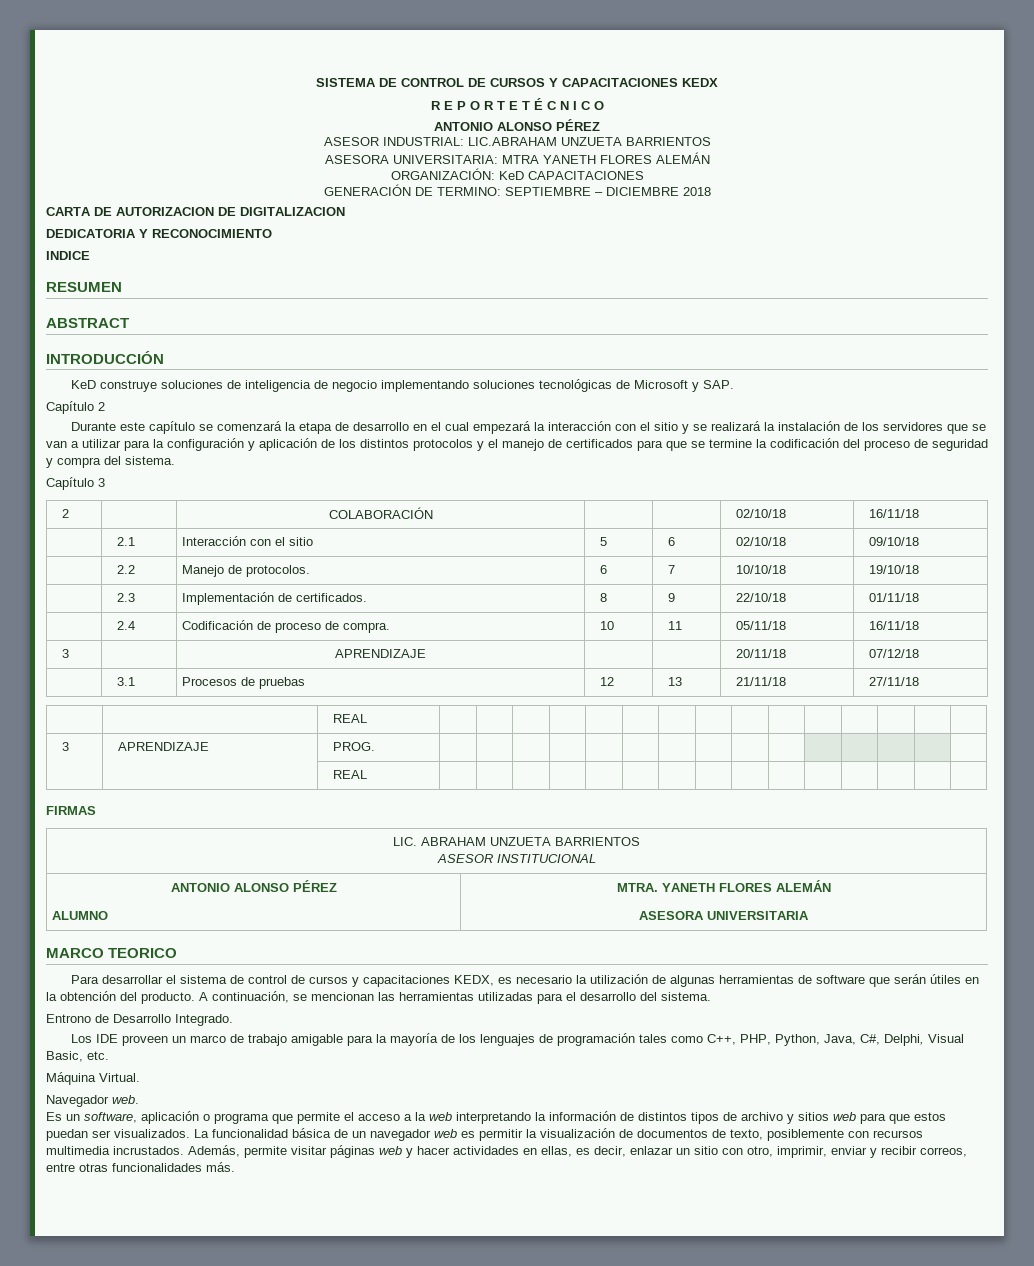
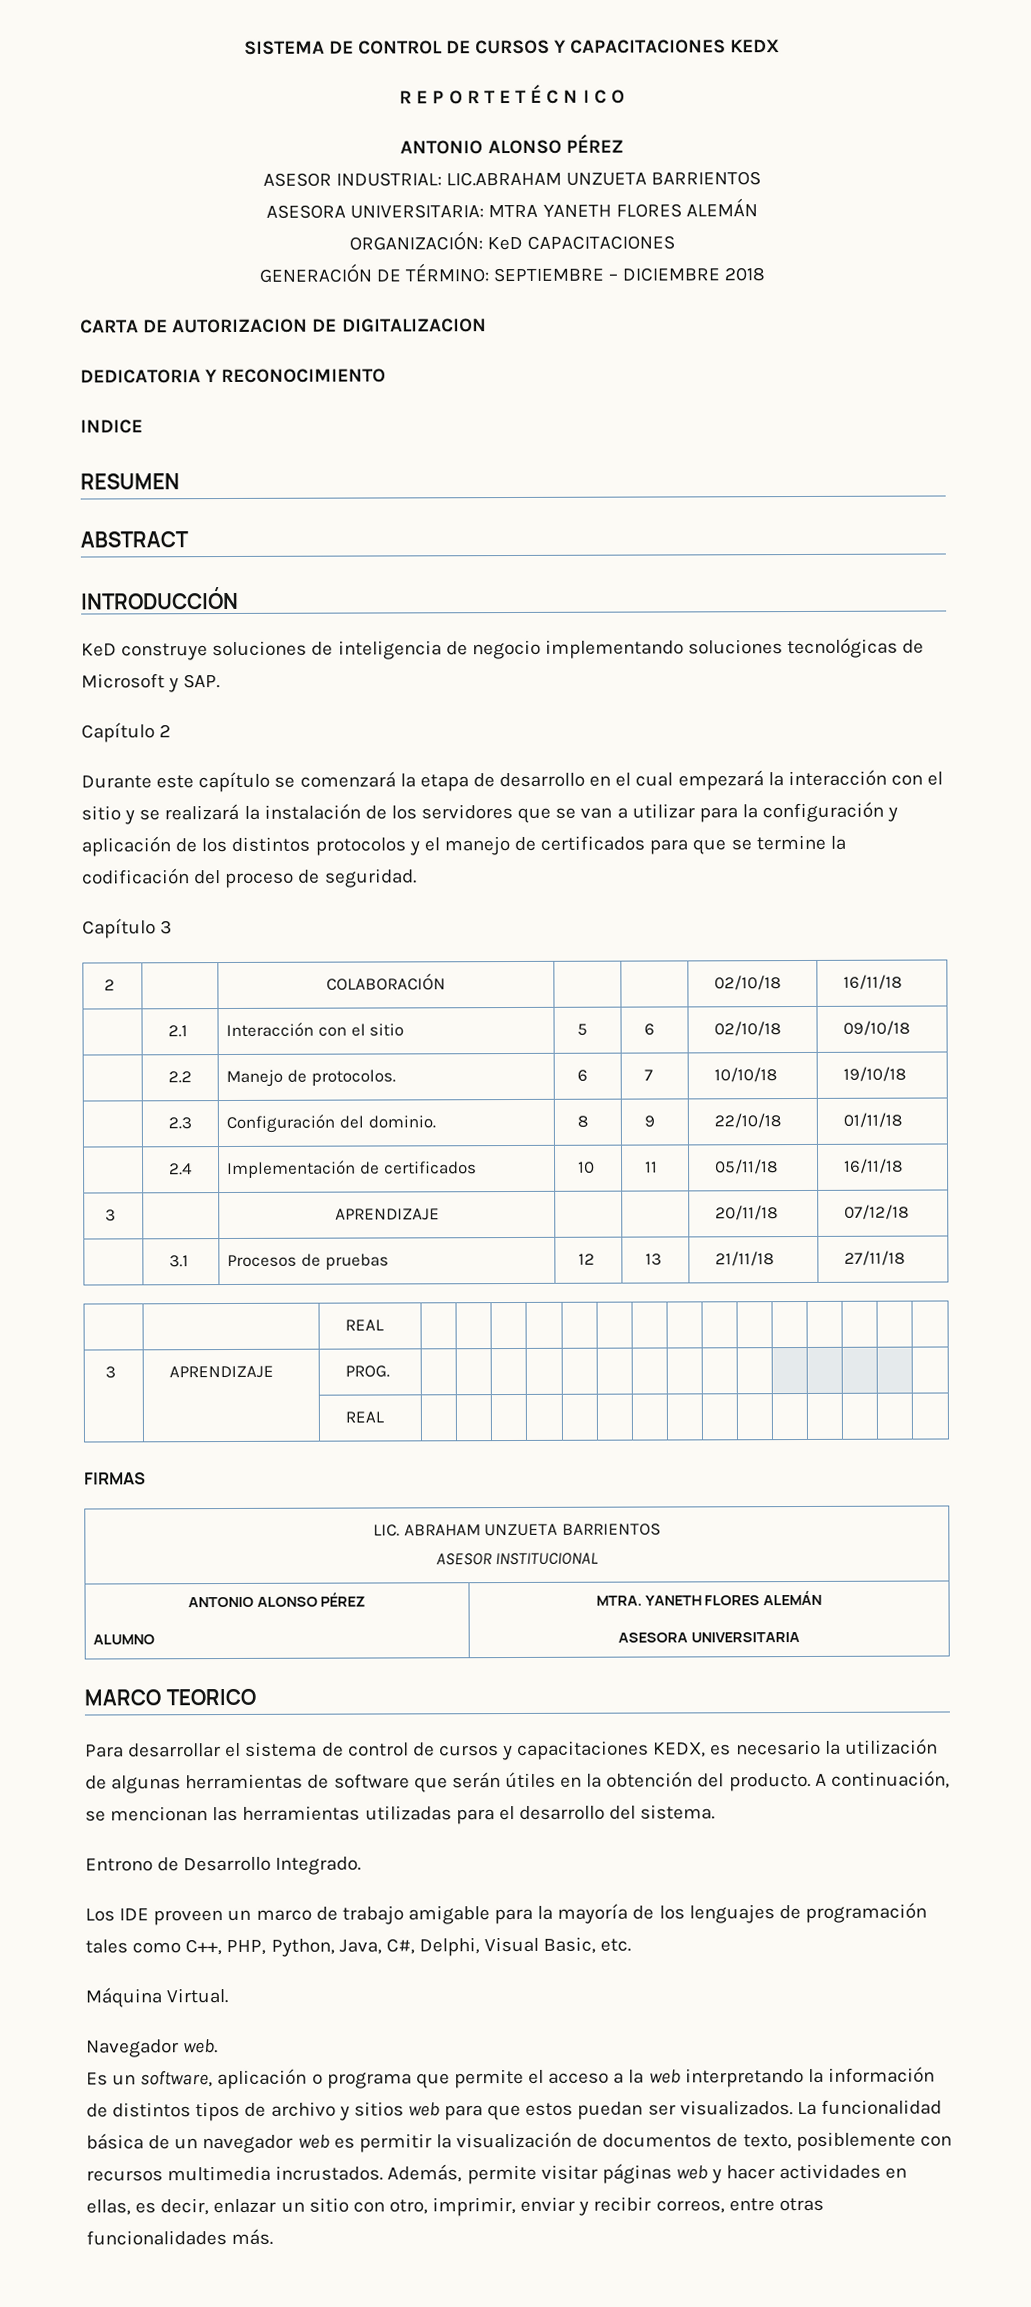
- GENERACIÓN DE TERMINO: SEPTIEMBRE – DICIEMBRE 2018
+ GENERACIÓN DE TÉRMINO: SEPTIEMBRE – DICIEMBRE 2018
- Durante este capítulo se comenzará la etapa de desarrollo en el cual empezará la interacción con el sitio y se realizará la instalación de los servidores que se van a utilizar para la configuración y aplicación de los distintos protocolos y el manejo de certificados para que se termine la codificación del proceso de seguridad y compra del sistema.
+ Durante este capítulo se comenzará la etapa de desarrollo en el cual empezará la interacción con el sitio y se realizará la instalación de los servidores que se van a utilizar para la configuración y aplicación de los distintos protocolos y el manejo de certificados para que se termine la codificación del proceso de seguridad.
- | 2.3 | Implementación de certificados. | 8 | 9 | 22/10/18 | 01/11/18
+ | 2.3 | Configuración del dominio. | 8 | 9 | 22/10/18 | 01/11/18
- | 2.4 | Codificación de proceso de compra. | 10 | 11 | 05/11/18 | 16/11/18
+ | 2.4 | Implementación de certificados | 10 | 11 | 05/11/18 | 16/11/18

